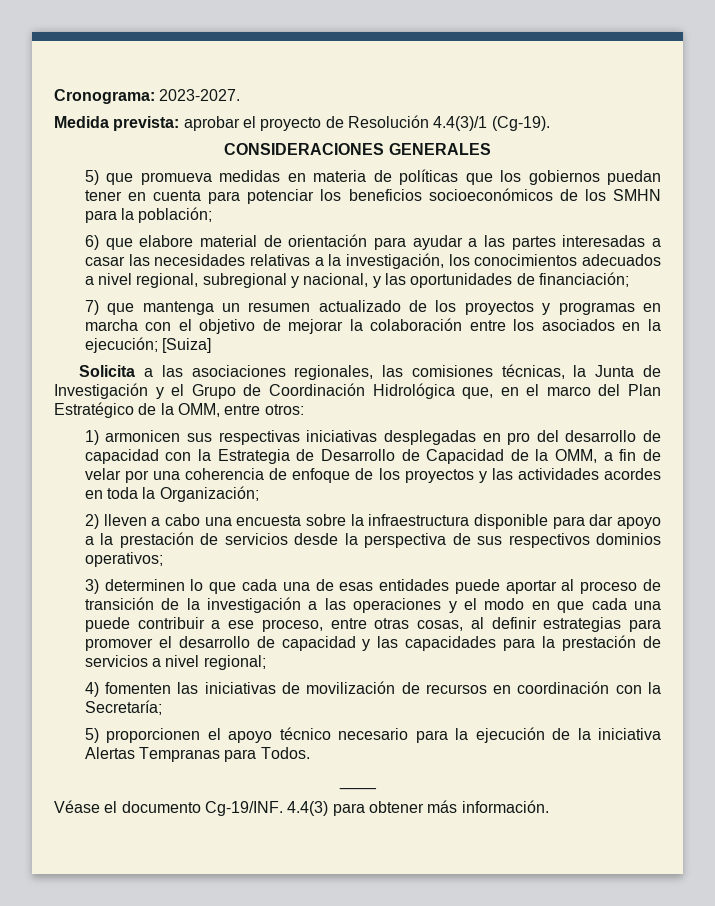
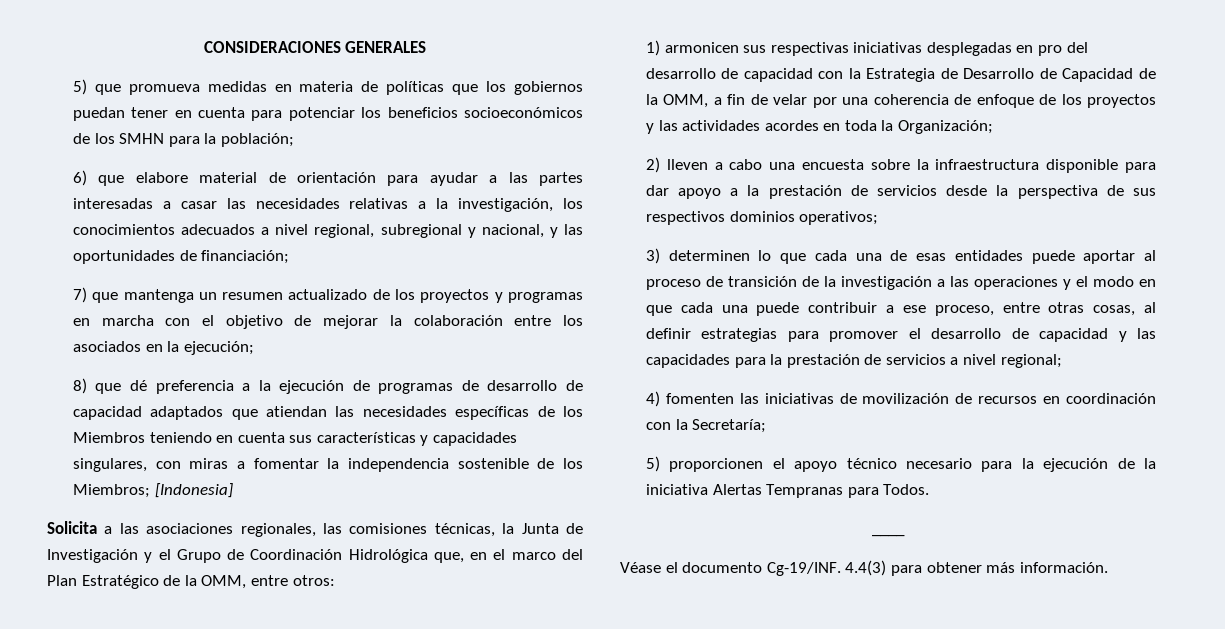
- Cronograma: 2023-2027.
- Medida prevista: aprobar el proyecto de Resolución 4.4(3)/1 (Cg-19).
- 7) que mantenga un resumen actualizado de los proyectos y programas en marcha con el objetivo de mejorar la colaboración entre los asociados en la ejecución; [Suiza]
+ 7) que mantenga un resumen actualizado de los proyectos y programas en marcha con el objetivo de mejorar la colaboración entre los asociados en la ejecución;
+ 8) que dé preferencia a la ejecución de programas de desarrollo de capacidad adaptados que atiendan las necesidades específicas de los Miembros teniendo en cuenta sus características y capacidades singulares, con miras a fomentar la independencia sostenible de los Miembros; [Indonesia]

